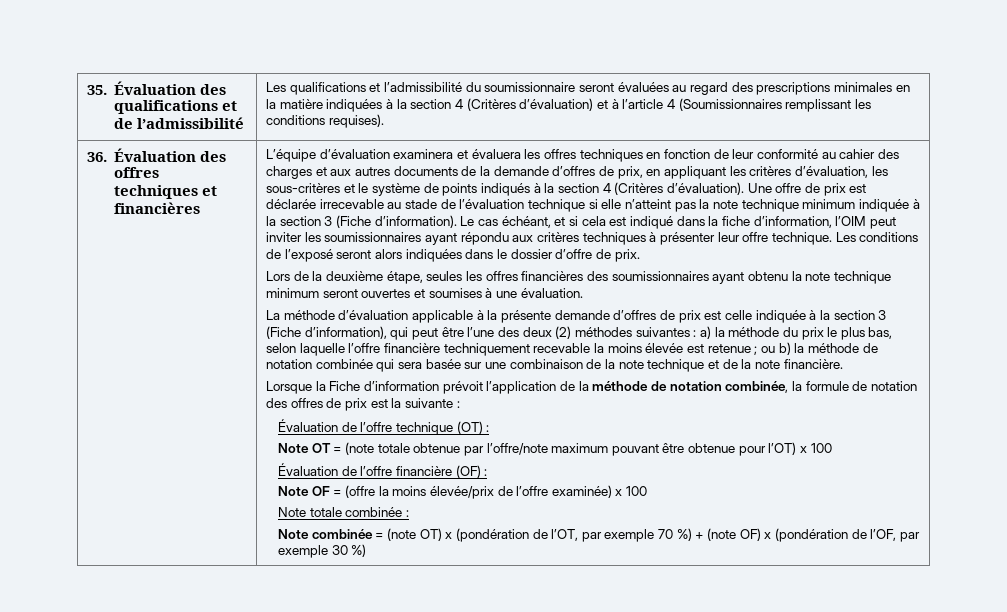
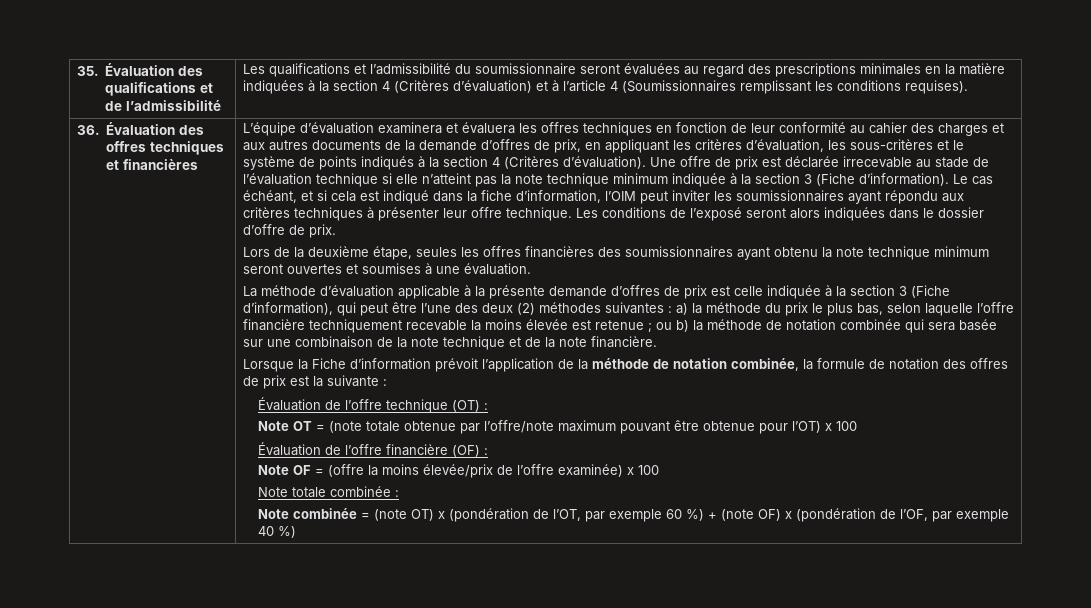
- Note combinée = (note OT) x (pondération de l’OT, par exemple 70 %) + (note OF) x (pondération de l’OF, par exemple 30 %)
+ Note combinée = (note OT) x (pondération de l’OT, par exemple 60 %) + (note OF) x (pondération de l’OF, par exemple 40 %)

